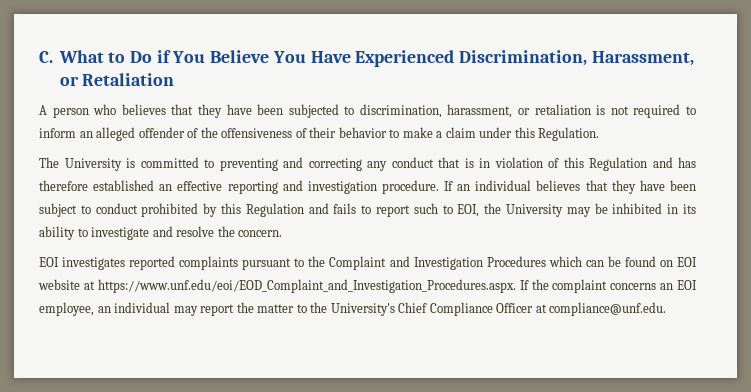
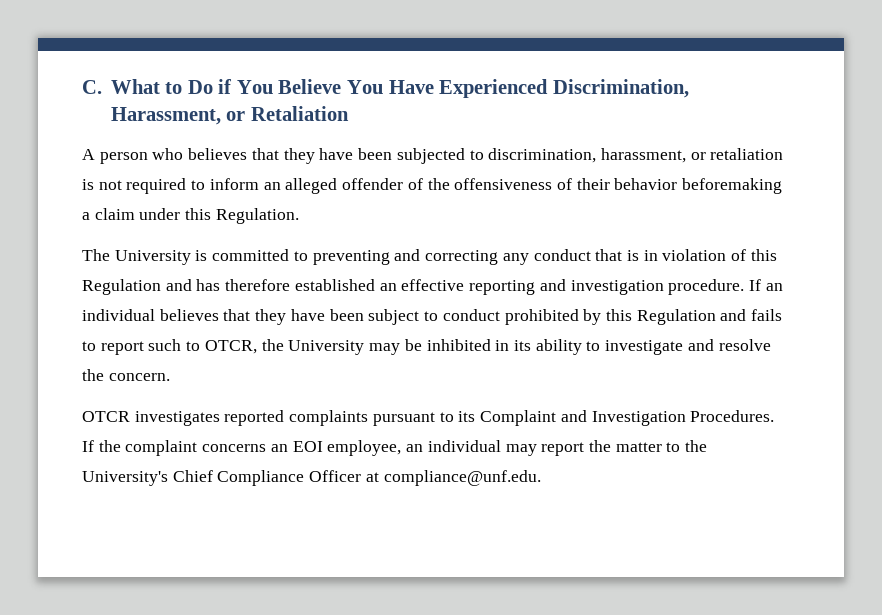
- A person who believes that they have been subjected to discrimination, harassment, or retaliation is not required to inform an alleged offender of the offensiveness of their behavior to make a claim under this Regulation.
+ A person who believes that they have been subjected to discrimination, harassment, or retaliation is not required to inform an alleged offender of the offensiveness of their behavior beforemaking a claim under this Regulation.
- If an individual believes that they have been subject to conduct prohibited by this Regulation and fails to report such to EOI, the University may be inhibited in its ability to investigate and resolve the concern.
+ If an individual believes that they have been subject to conduct prohibited by this Regulation and fails to report such to OTCR, the University may be inhibited in its ability to investigate and resolve the concern.
- EOI investigates reported complaints pursuant to the Complaint and Investigation Procedures which can be found on EOI website at https://www.unf.edu/eoi/EOD_Complaint_and_Investigation_Procedures.aspx. If the complaint concerns an EOI employee, an individual may report the matter to the University's Chief Compliance Officer at compliance@unf.edu.
+ OTCR investigates reported complaints pursuant to its Complaint and Investigation Procedures. If the complaint concerns an EOI employee, an individual may report the matter to the University's Chief Compliance Officer at compliance@unf.edu.

